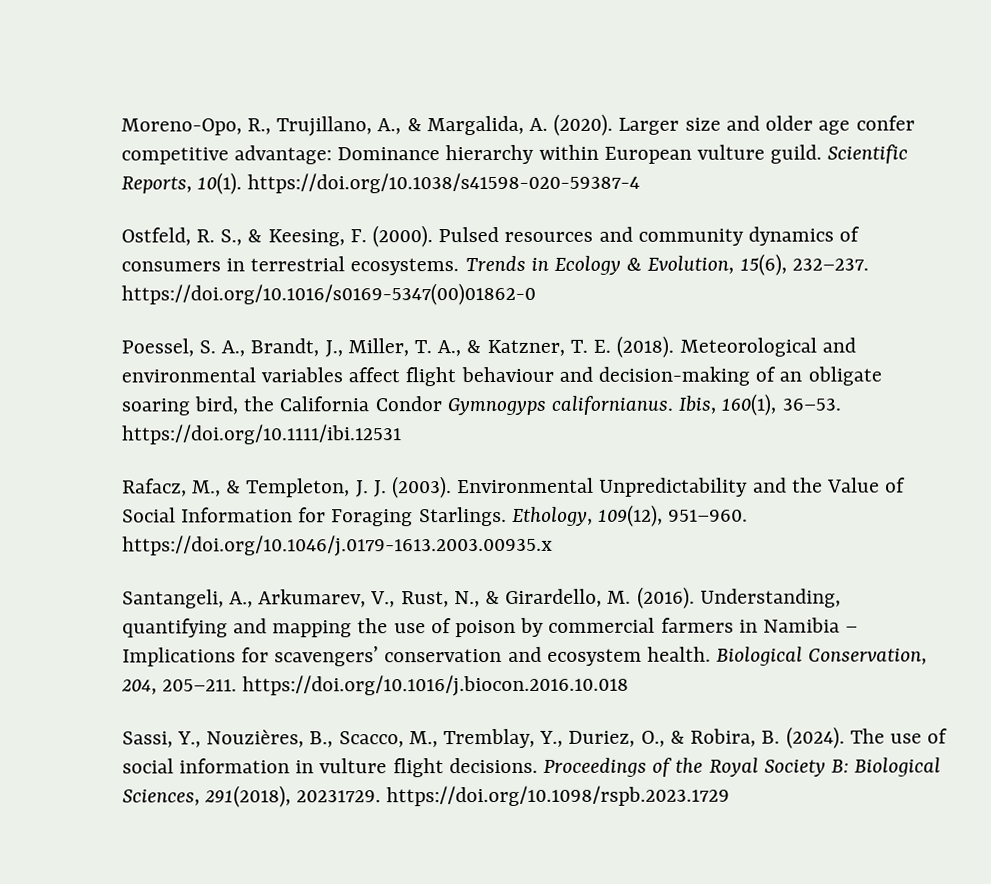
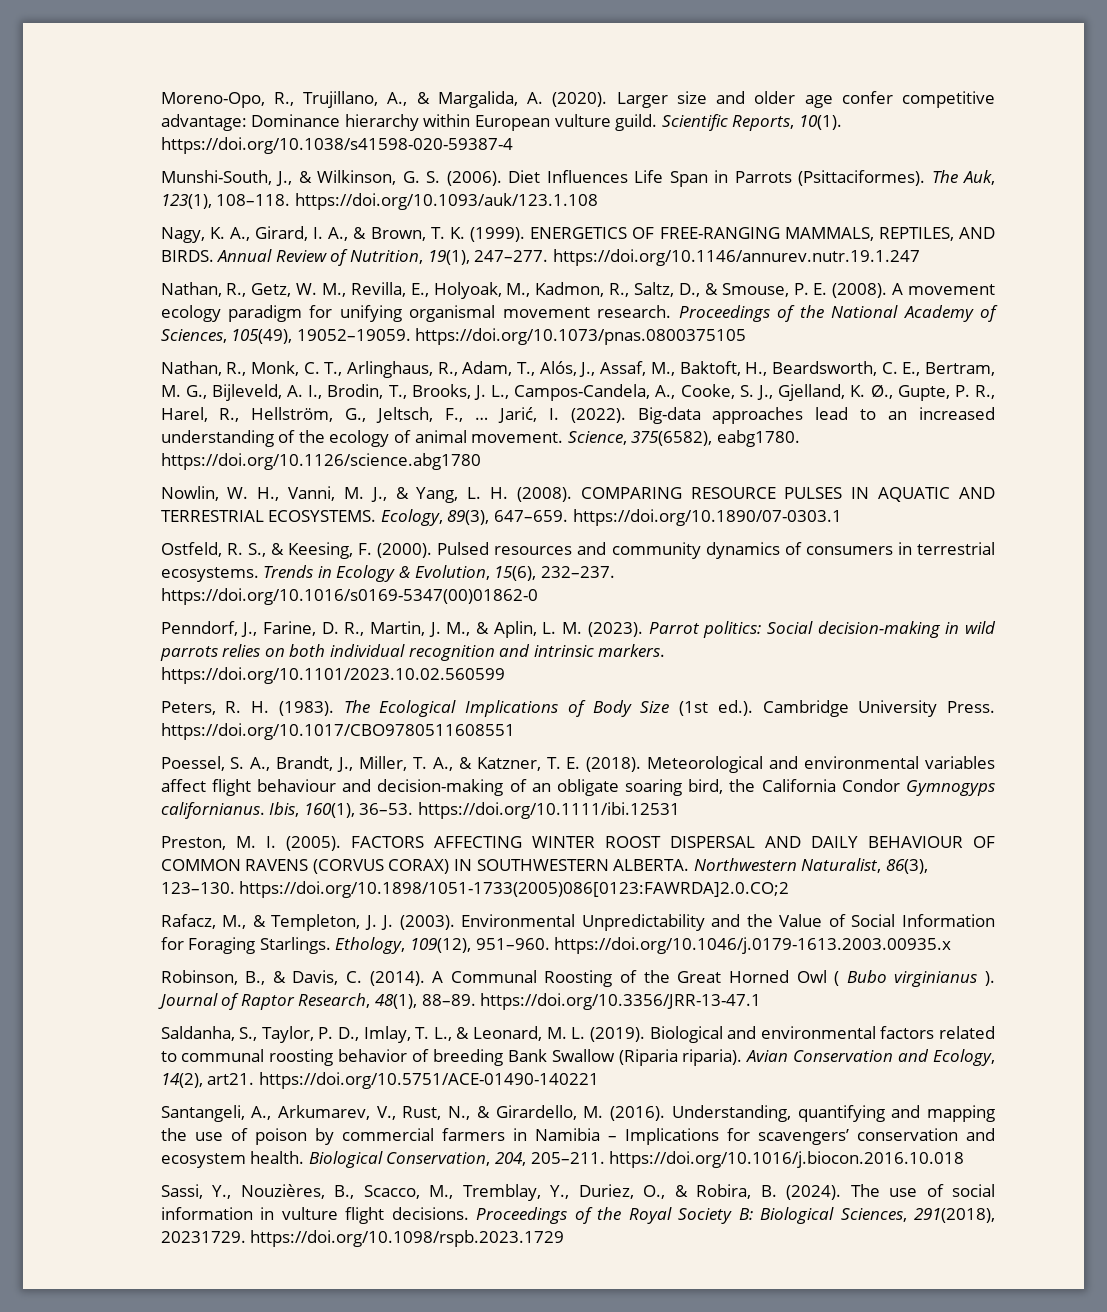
+ Munshi-South, J., & Wilkinson, G. S. (2006). Diet Influences Life Span in Parrots (Psittaciformes). The Auk, 123(1), 108–118. https://doi.org/10.1093/auk/123.1.108
+ Nagy, K. A., Girard, I. A., & Brown, T. K. (1999). ENERGETICS OF FREE-RANGING MAMMALS, REPTILES, AND BIRDS. Annual Review of Nutrition, 19(1), 247–277. https://doi.org/10.1146/annurev.nutr.19.1.247
+ Nathan, R., Getz, W. M., Revilla, E., Holyoak, M., Kadmon, R., Saltz, D., & Smouse, P. E. (2008). A movement ecology paradigm for unifying organismal movement research. Proceedings of the National Academy of Sciences, 105(49), 19052–19059. https://doi.org/10.1073/pnas.0800375105
+ Nathan, R., Monk, C. T., Arlinghaus, R., Adam, T., Alós, J., Assaf, M., Baktoft, H., Beardsworth, C. E., Bertram, M. G., Bijleveld, A. I., Brodin, T., Brooks, J. L., Campos-Candela, A., Cooke, S. J., Gjelland, K. Ø., Gupte, P. R., Harel, R., Hellström, G., Jeltsch, F., … Jarić, I. (2022). Big-data approaches lead to an increased understanding of the ecology of animal movement. Science, 375(6582), eabg1780. https://doi.org/10.1126/science.abg1780
+ Nowlin, W. H., Vanni, M. J., & Yang, L. H. (2008). COMPARING RESOURCE PULSES IN AQUATIC AND TERRESTRIAL ECOSYSTEMS. Ecology, 89(3), 647–659. https://doi.org/10.1890/07-0303.1
+ Penndorf, J., Farine, D. R., Martin, J. M., & Aplin, L. M. (2023). Parrot politics: Social decision-making in wild parrots relies on both individual recognition and intrinsic markers. https://doi.org/10.1101/2023.10.02.560599
+ Peters, R. H. (1983). The Ecological Implications of Body Size (1st ed.). Cambridge University Press. https://doi.org/10.1017/CBO9780511608551
+ Preston, M. I. (2005). FACTORS AFFECTING WINTER ROOST DISPERSAL AND DAILY BEHAVIOUR OF COMMON RAVENS (CORVUS CORAX) IN SOUTHWESTERN ALBERTA. Northwestern Naturalist, 86(3), 123–130. https://doi.org/10.1898/1051-1733(2005)086[0123:FAWRDA]2.0.CO;2
+ Robinson, B., & Davis, C. (2014). A Communal Roosting of the Great Horned Owl ( Bubo virginianus ). Journal of Raptor Research, 48(1), 88–89. https://doi.org/10.3356/JRR-13-47.1
+ Saldanha, S., Taylor, P. D., Imlay, T. L., & Leonard, M. L. (2019). Biological and environmental factors related to communal roosting behavior of breeding Bank Swallow (Riparia riparia). Avian Conservation and Ecology, 14(2), art21. https://doi.org/10.5751/ACE-01490-140221

